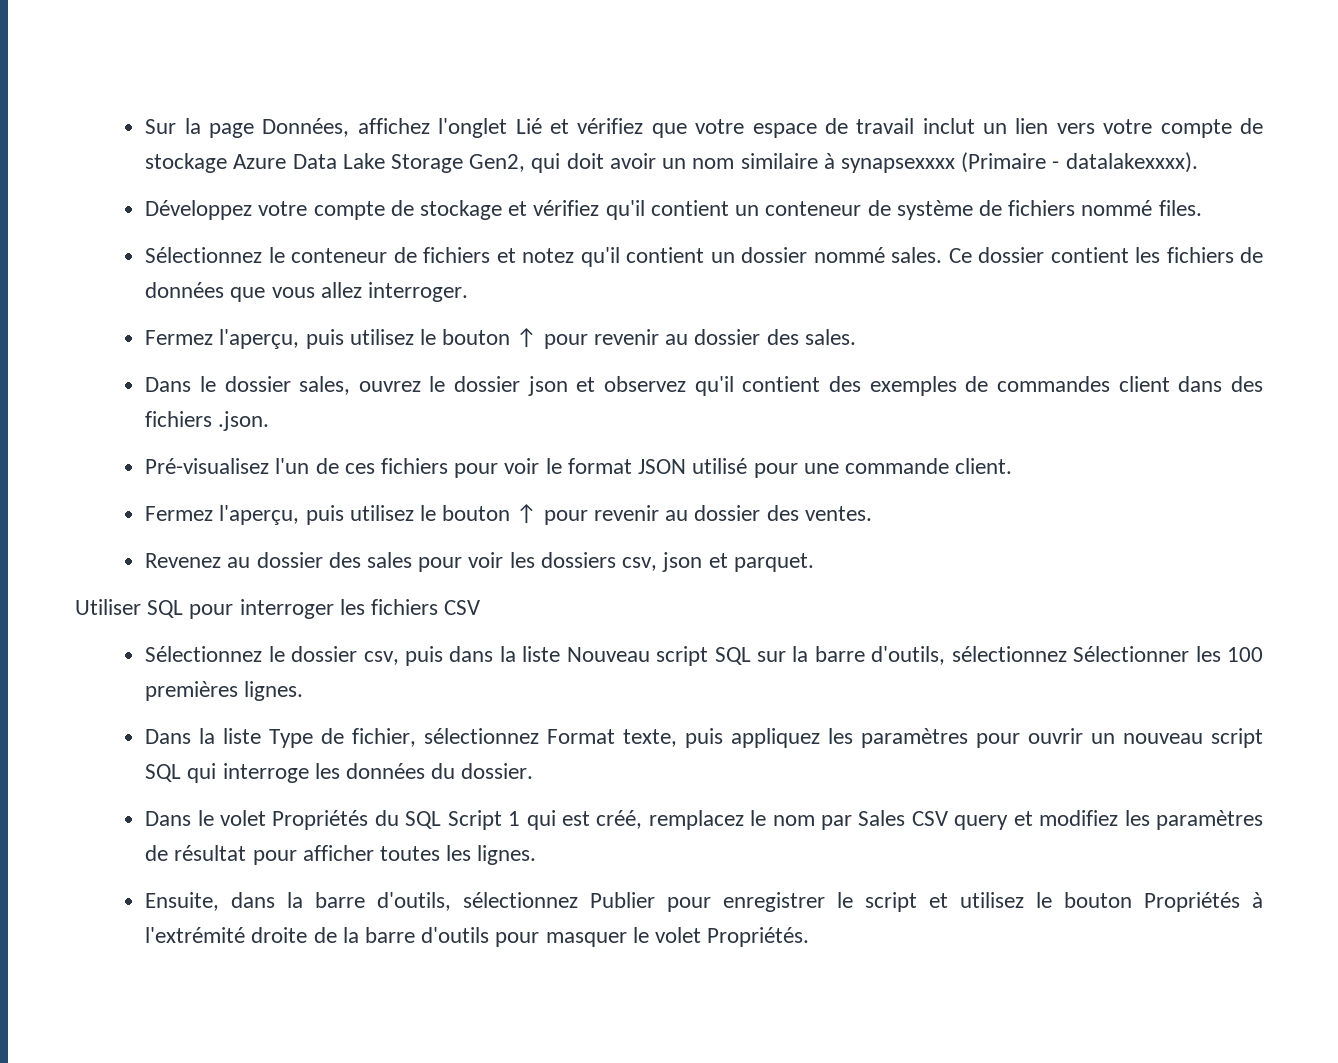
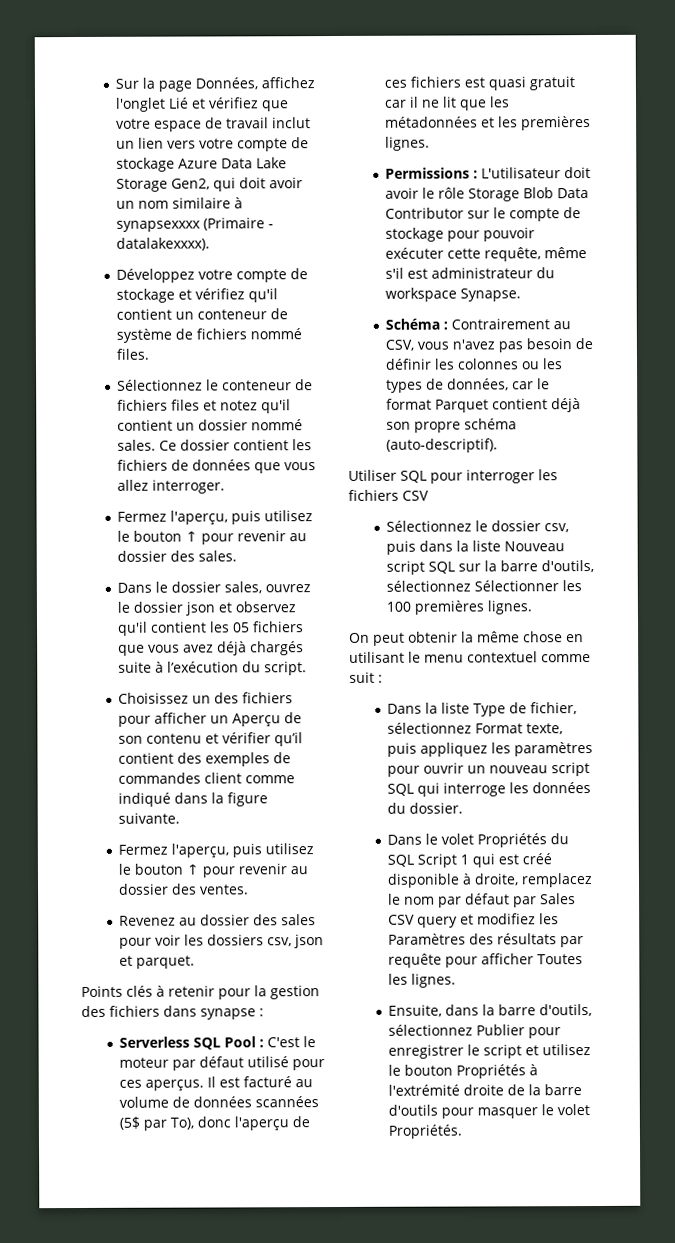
- Sélectionnez le conteneur de fichiers et notez qu'il contient un dossier nommé sales.
+ Sélectionnez le conteneur de fichiers files et notez qu'il contient un dossier nommé sales.
- Dans le dossier sales, ouvrez le dossier json et observez qu'il contient des exemples de commandes client dans des fichiers .json.
- Pré-visualisez l'un de ces fichiers pour voir le format JSON utilisé pour une commande client.
+ Dans le dossier sales, ouvrez le dossier json et observez qu'il contient les 05 fichiers que vous avez déjà chargés suite à l’exécution du script.
+ Choisissez un des fichiers pour afficher un Aperçu de son contenu et vérifier qu’il contient des exemples de commandes client comme indiqué dans la figure suivante.
+ Points clés à retenir pour la gestion des fichiers dans synapse :
+ Serverless SQL Pool : C'est le moteur par défaut utilisé pour ces aperçus. Il est facturé au volume de données scannées (5$ par To), donc l'aperçu de ces fichiers est quasi gratuit car il ne lit que les métadonnées et les premières lignes.
+ Permissions : L'utilisateur doit avoir le rôle Storage Blob Data Contributor sur le compte de stockage pour pouvoir exécuter cette requête, même s'il est administrateur du workspace Synapse.
+ Schéma : Contrairement au CSV, vous n'avez pas besoin de définir les colonnes ou les types de données, car le format Parquet contient déjà son propre schéma (auto-descriptif).
+ On peut obtenir la même chose en utilisant le menu contextuel comme suit :
- Dans le volet Propriétés du SQL Script 1 qui est créé, remplacez le nom par Sales CSV query et modifiez les paramètres de résultat pour afficher toutes les lignes.
+ Dans le volet Propriétés du SQL Script 1 qui est créé disponible à droite, remplacez le nom par défaut par Sales CSV query et modifiez les Paramètres des résultats par requête pour afficher Toutes les lignes.

